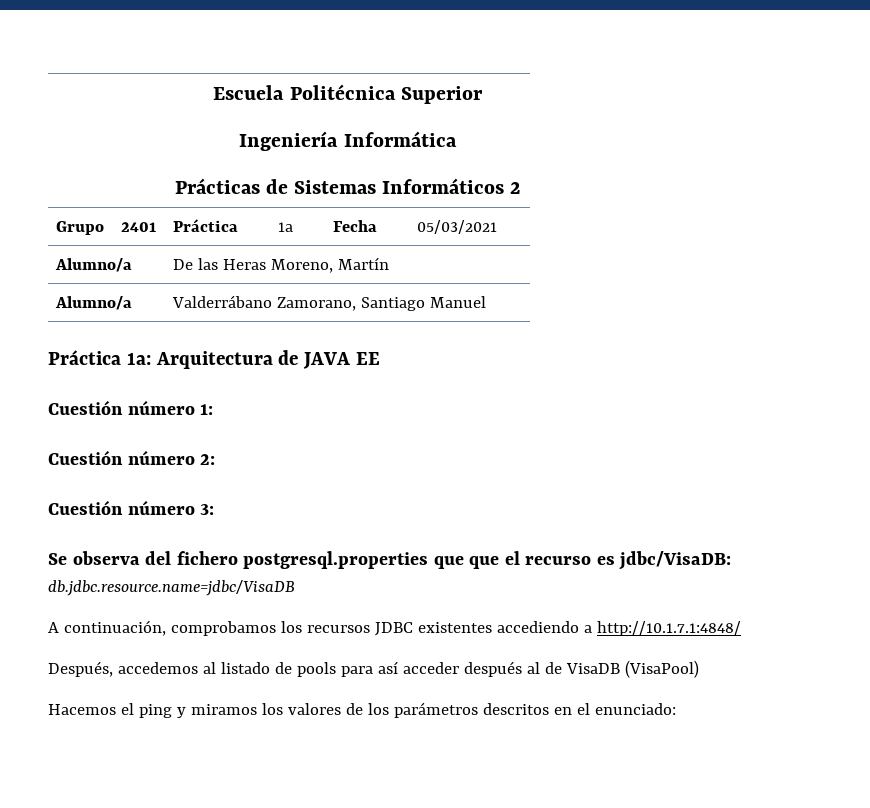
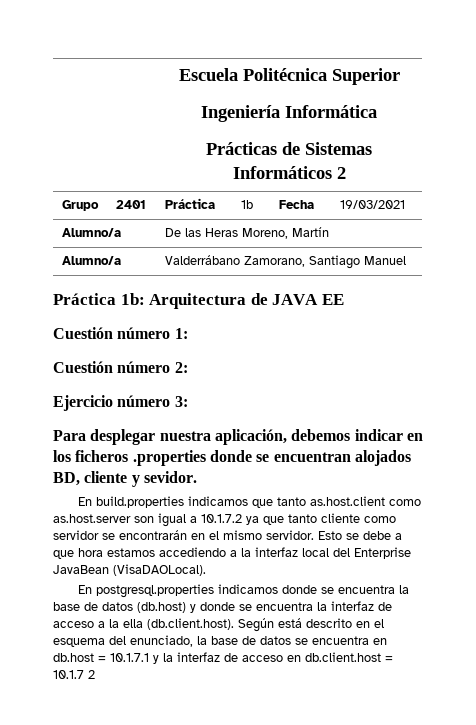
- Grupo | 2401 | Práctica | 1a | Fecha | 05/03/2021
+ Grupo | 2401 | Práctica | 1b | Fecha | 19/03/2021
- Práctica 1a: Arquitectura de JAVA EE
+ Práctica 1b: Arquitectura de JAVA EE
- Cuestión número 3:
+ Ejercicio número 3:
- Se observa del fichero postgresql.properties que que el recurso es jdbc/VisaDB:
- db.jdbc.resource.name=jdbc/VisaDB
- A continuación, comprobamos los recursos JDBC existentes accediendo a http://10.1.7.1:4848/
- Después, accedemos al listado de pools para así acceder después al de VisaDB (VisaPool)
- Hacemos el ping y miramos los valores de los parámetros descritos en el enunciado:
+ Para desplegar nuestra aplicación, debemos indicar en los ficheros .properties donde se encuentran alojados BD, cliente y sevidor.
+ En build.properties indicamos que tanto as.host.client como as.host.server son igual a 10.1.7.2 ya que tanto cliente como servidor se encontrarán en el mismo servidor. Esto se debe a que hora estamos accediendo a la interfaz local del Enterprise JavaBean (VisaDAOLocal).
+ En postgresql.properties indicamos donde se encuentra la base de datos (db.host) y donde se encuentra la interfaz de acceso a la ella (db.client.host). Según está descrito en el esquema del enunciado, la base de datos se encuentra en db.host = 10.1.7.1 y la interfaz de acceso en db.client.host = 10.1.7 2

